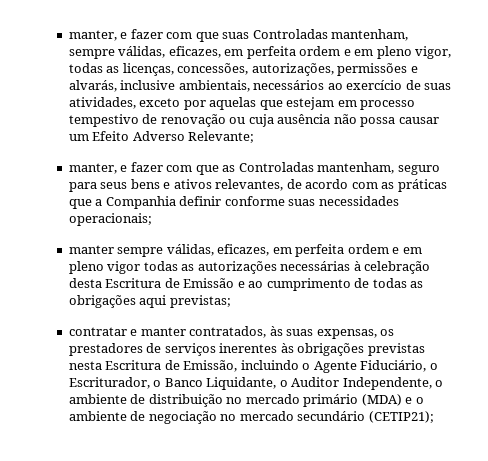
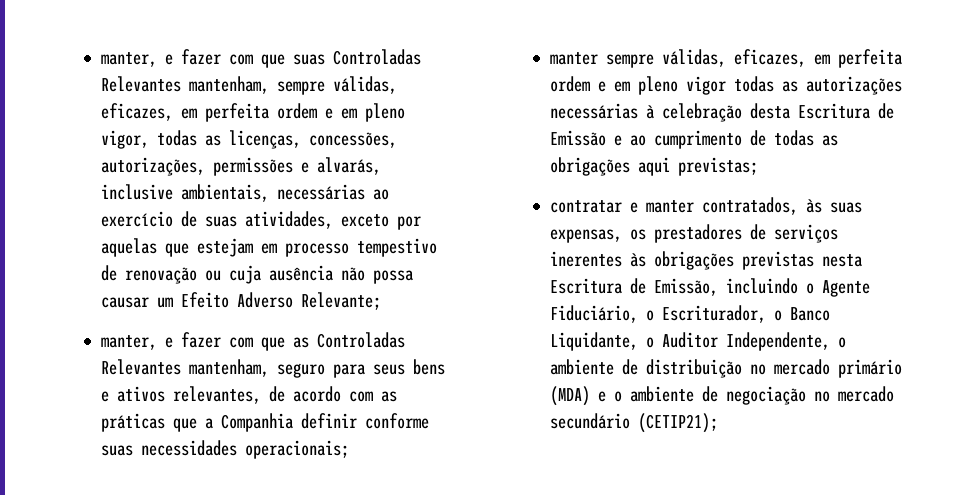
- manter, e fazer com que suas Controladas mantenham, sempre válidas, eficazes, em perfeita ordem e em pleno vigor, todas as licenças, concessões, autorizações, permissões e alvarás, inclusive ambientais, necessários ao exercício de suas atividades, exceto por aquelas que estejam em processo tempestivo de renovação ou cuja ausência não possa causar um Efeito Adverso Relevante;
+ manter, e fazer com que suas Controladas Relevantes mantenham, sempre válidas, eficazes, em perfeita ordem e em pleno vigor, todas as licenças, concessões, autorizações, permissões e alvarás, inclusive ambientais, necessárias ao exercício de suas atividades, exceto por aquelas que estejam em processo tempestivo de renovação ou cuja ausência não possa causar um Efeito Adverso Relevante;
- manter, e fazer com que as Controladas mantenham, seguro para seus bens e ativos relevantes, de acordo com as práticas que a Companhia definir conforme suas necessidades operacionais;
+ manter, e fazer com que as Controladas Relevantes mantenham, seguro para seus bens e ativos relevantes, de acordo com as práticas que a Companhia definir conforme suas necessidades operacionais;

